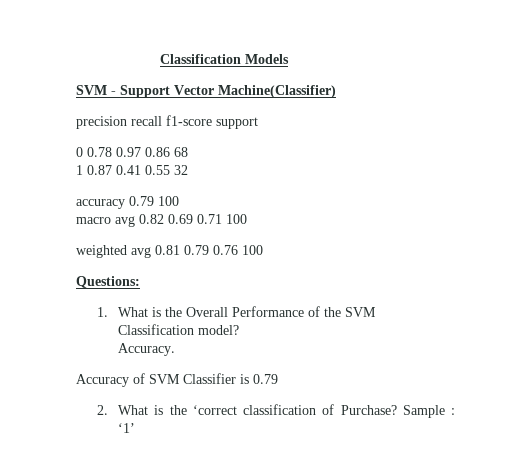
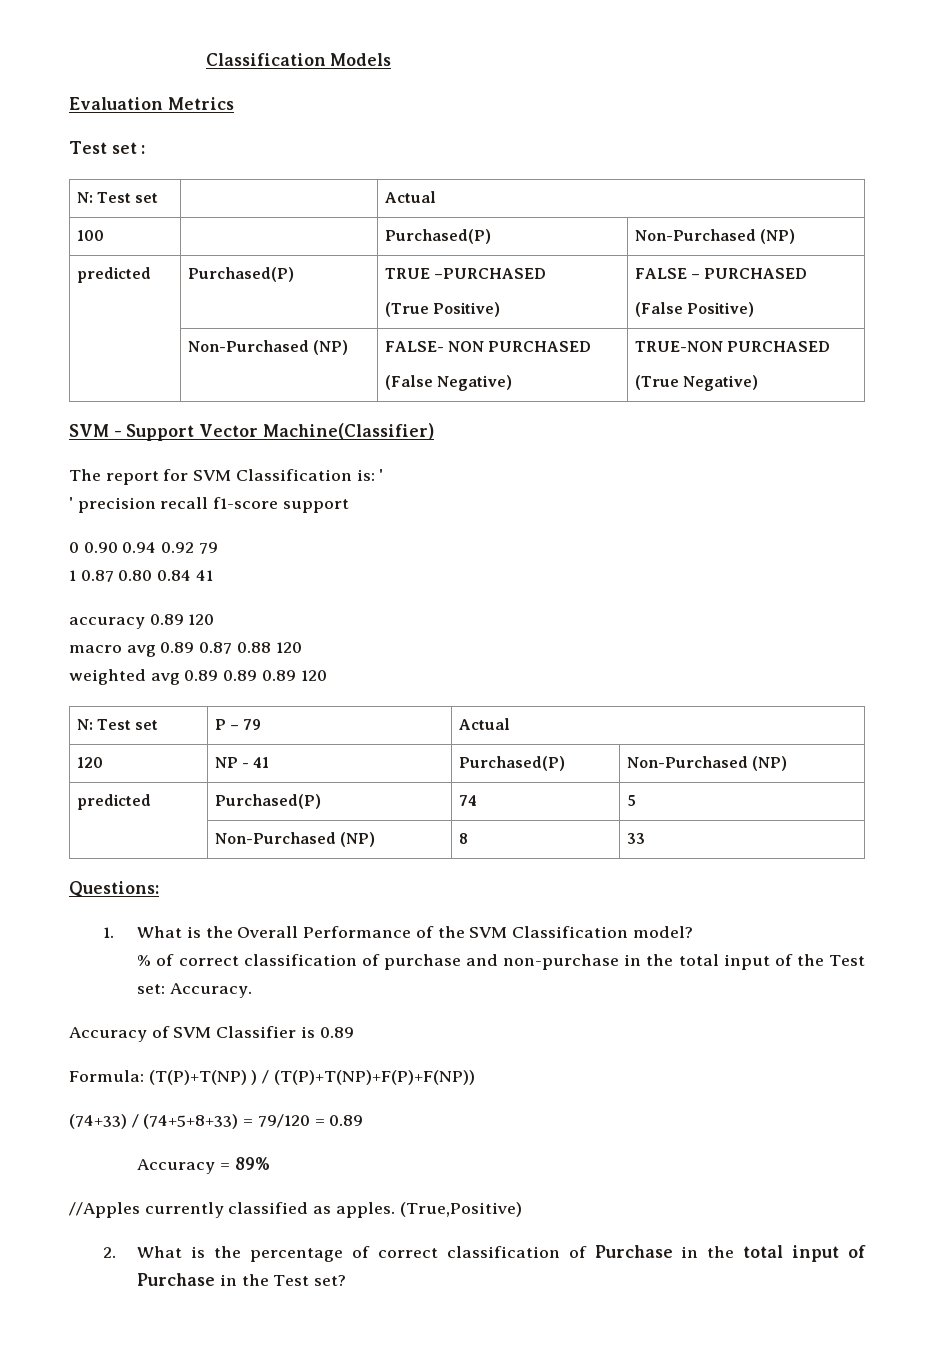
+ Evaluation Metrics
+ Test set :
+ N: Test set | | Actual
+ 100 | | Purchased(P) | Non-Purchased (NP)
+ predicted | Purchased(P) | TRUE –PURCHASED
+ (True Positive) | FALSE – PURCHASED
+ (False Positive)
+ | Non-Purchased (NP) | FALSE- NON PURCHASED
+ (False Negative) | TRUE-NON PURCHASED
+ (True Negative)
- precision recall f1-score support
+ The report for SVM Classification is: '
+ ' precision recall f1-score support
- 0 0.78 0.97 0.86 68
+ 0 0.90 0.94 0.92 79
- 1 0.87 0.41 0.55 32
+ 1 0.87 0.80 0.84 41
- accuracy 0.79 100
+ accuracy 0.89 120
- macro avg 0.82 0.69 0.71 100
- weighted avg 0.81 0.79 0.76 100
+ macro avg 0.89 0.87 0.88 120
+ weighted avg 0.89 0.89 0.89 120
+ N: Test set | P – 79 | Actual
+ 120 | NP - 41 | Purchased(P) | Non-Purchased (NP)
+ predicted | Purchased(P) | 74 | 5
+ | Non-Purchased (NP) | 8 | 33
- Accuracy.
+ % of correct classification of purchase and non-purchase in the total input of the Test set: Accuracy.
- Accuracy of SVM Classifier is 0.79
- 2. What is the ‘correct classification of Purchase? Sample : ‘1’
+ Accuracy of SVM Classifier is 0.89
+ Formula: (T(P)+T(NP) ) / (T(P)+T(NP)+F(P)+F(NP))
+ (74+33) / (74+5+8+33) = 79/120 = 0.89
+ Accuracy = 89%
+ //Apples currently classified as apples. (True,Positive)
+ 2. What is the percentage of correct classification of Purchase in the total input of Purchase in the Test set?

